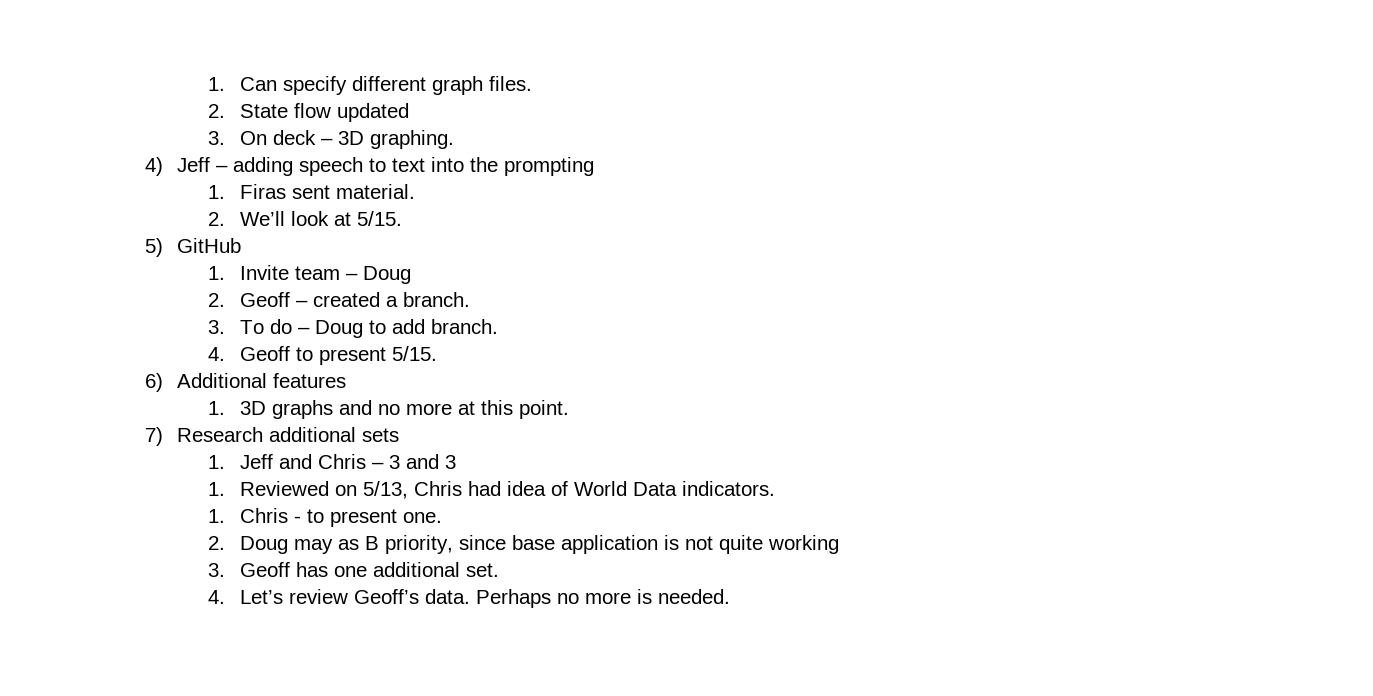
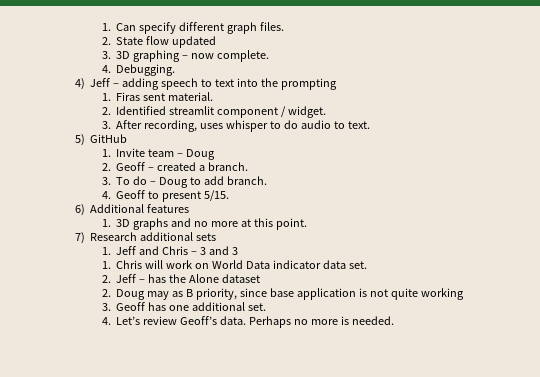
- 3. On deck – 3D graphing.
+ 3. 3D graphing – now complete.
+ 4. Debugging.
- 2. We’ll look at 5/15.
+ 2. Identified streamlit component / widget.
+ 3. After recording, uses whisper to do audio to text.
- 1. Reviewed on 5/13, Chris had idea of World Data indicators.
- 1. Chris - to present one.
+ 1. Chris will work on World Data indicator data set.
+ 2. Jeff – has the Alone dataset

